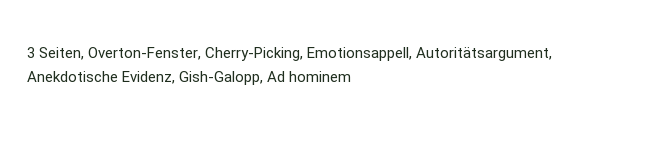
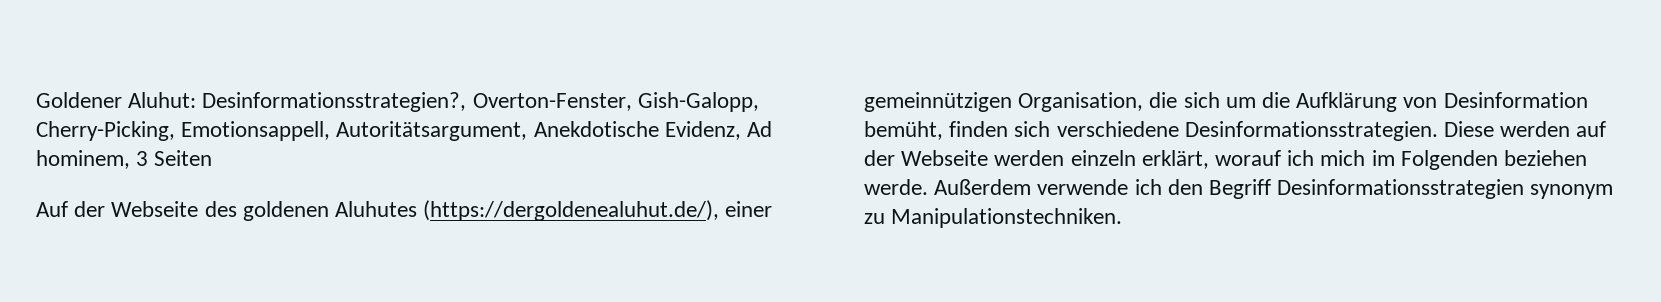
- 3 Seiten, Overton-Fenster, Cherry-Picking, Emotionsappell, Autoritätsargument, Anekdotische Evidenz, Gish-Galopp, Ad hominem
+ Goldener Aluhut: Desinformationsstrategien?, Overton-Fenster, Gish-Galopp, Cherry-Picking, Emotionsappell, Autoritätsargument, Anekdotische Evidenz, Ad hominem, 3 Seiten
+ Auf der Webseite des goldenen Aluhutes (https://dergoldenealuhut.de/), einer gemeinnützigen Organisation, die sich um die Aufklärung von Desinformation bemüht, finden sich verschiedene Desinformationsstrategien. Diese werden auf der Webseite werden einzeln erklärt, worauf ich mich im Folgenden beziehen werde. Außerdem verwende ich den Begriff Desinformationsstrategien synonym zu Manipulationstechniken.

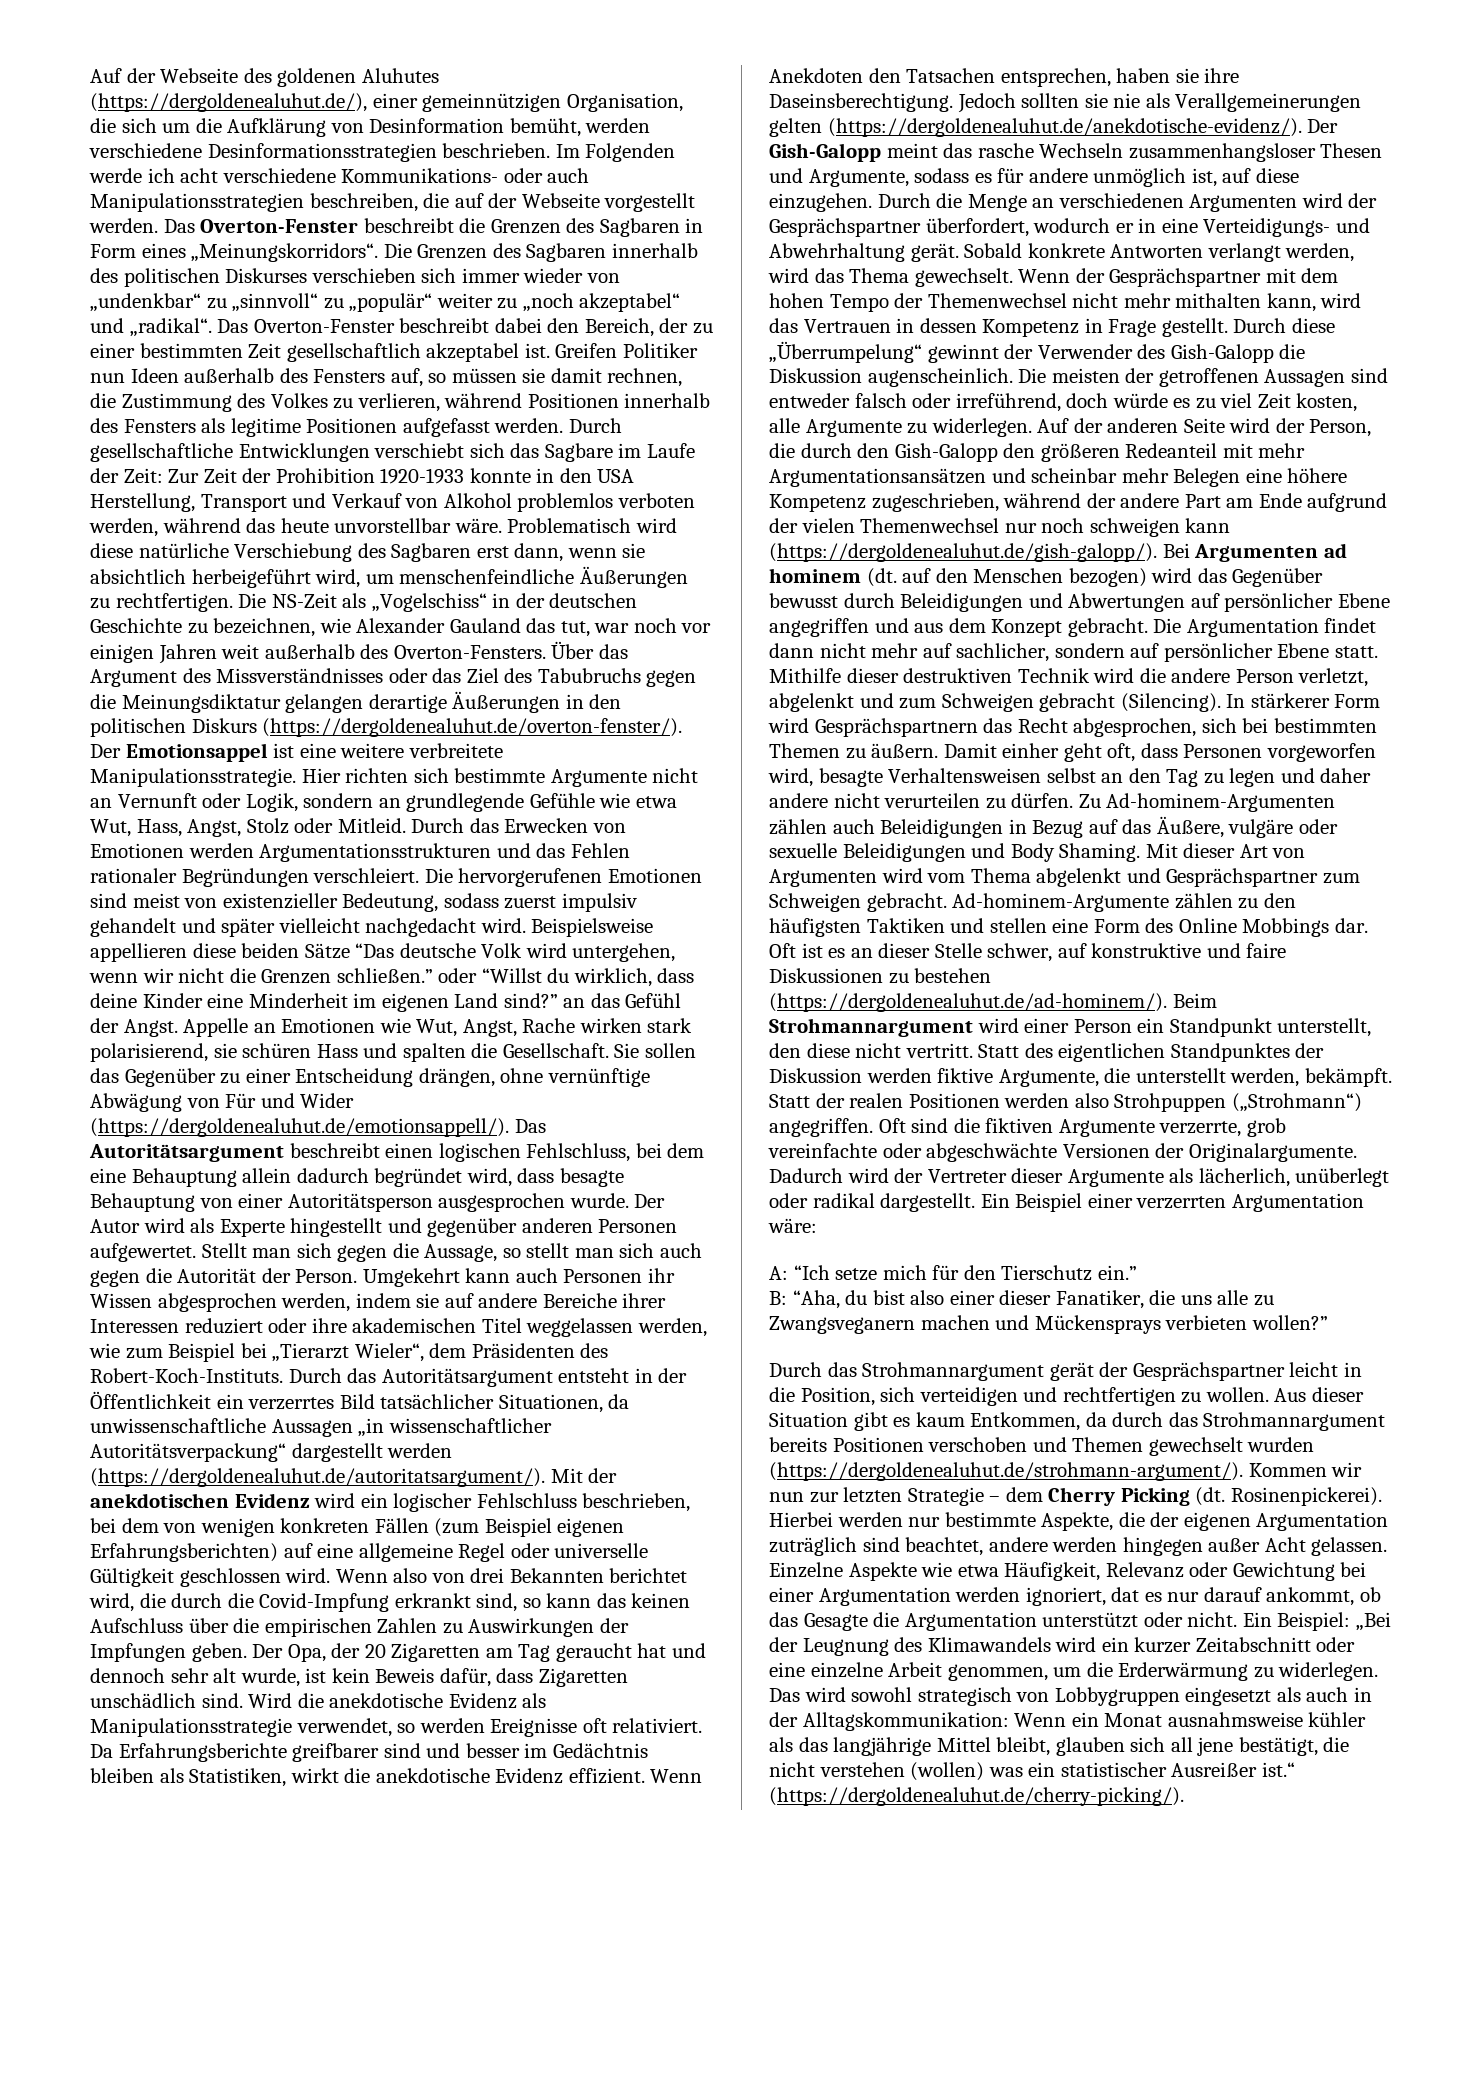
- Goldener Aluhut: Desinformationsstrategien?, Overton-Fenster, Gish-Galopp, Cherry-Picking, Emotionsappell, Autoritätsargument, Anekdotische Evidenz, Ad hominem, 3 Seiten
- Auf der Webseite des goldenen Aluhutes (https://dergoldenealuhut.de/), einer gemeinnützigen Organisation, die sich um die Aufklärung von Desinformation bemüht, finden sich verschiedene Desinformationsstrategien. Diese werden auf der Webseite werden einzeln erklärt, worauf ich mich im Folgenden beziehen werde. Außerdem verwende ich den Begriff Desinformationsstrategien synonym zu Manipulationstechniken.
+ Auf der Webseite des goldenen Aluhutes (https://dergoldenealuhut.de/), einer gemeinnützigen Organisation, die sich um die Aufklärung von Desinformation bemüht, werden verschiedene Desinformationsstrategien beschrieben. Im Folgenden werde ich acht verschiedene Kommunikations- oder auch Manipulationsstrategien beschreiben, die auf der Webseite vorgestellt werden. Das Overton-Fenster beschreibt die Grenzen des Sagbaren in Form eines „Meinungskorridors“. Die Grenzen des Sagbaren innerhalb des politischen Diskurses verschieben sich immer wieder von „undenkbar“ zu „sinnvoll“ zu „populär“ weiter zu „noch akzeptabel“ und „radikal“. Das Overton-Fenster beschreibt dabei den Bereich, der zu einer bestimmten Zeit gesellschaftlich akzeptabel ist. Greifen Politiker nun Ideen außerhalb des Fensters auf, so müssen sie damit rechnen, die Zustimmung des Volkes zu verlieren, während Positionen innerhalb des Fensters als legitime Positionen aufgefasst werden. Durch gesellschaftliche Entwicklungen verschiebt sich das Sagbare im Laufe der Zeit: Zur Zeit der Prohibition 1920-1933 konnte in den USA Herstellung, Transport und Verkauf von Alkohol problemlos verboten werden, während das heute unvorstellbar wäre. Problematisch wird diese natürliche Verschiebung des Sagbaren erst dann, wenn sie absichtlich herbeigeführt wird, um menschenfeindliche Äußerungen zu rechtfertigen. Die NS-Zeit als „Vogelschiss“ in der deutschen Geschichte zu bezeichnen, wie Alexander Gauland das tut, war noch vor einigen Jahren weit außerhalb des Overton-Fensters. Über das Argument des Missverständnisses oder das Ziel des Tabubruchs gegen die Meinungsdiktatur gelangen derartige Äußerungen in den politischen Diskurs (https://dergoldenealuhut.de/overton-fenster/). Der Emotionsappel ist eine weitere verbreitete Manipulationsstrategie. Hier richten sich bestimmte Argumente nicht an Vernunft oder Logik, sondern an grundlegende Gefühle wie etwa Wut, Hass, Angst, Stolz oder Mitleid. Durch das Erwecken von Emotionen werden Argumentationsstrukturen und das Fehlen rationaler Begründungen verschleiert. Die hervorgerufenen Emotionen sind meist von existenzieller Bedeutung, sodass zuerst impulsiv gehandelt und später vielleicht nachgedacht wird. Beispielsweise appellieren diese beiden Sätze “Das deutsche Volk wird untergehen, wenn wir nicht die Grenzen schließen.” oder “Willst du wirklich, dass deine Kinder eine Minderheit im eigenen Land sind?” an das Gefühl der Angst. Appelle an Emotionen wie Wut, Angst, Rache wirken stark polarisierend, sie schüren Hass und spalten die Gesellschaft. Sie sollen das Gegenüber zu einer Entscheidung drängen, ohne vernünftige Abwägung von Für und Wider (https://dergoldenealuhut.de/emotionsappell/). Das Autoritätsargument beschreibt einen logischen Fehlschluss, bei dem eine Behauptung allein dadurch begründet wird, dass besagte Behauptung von einer Autoritätsperson ausgesprochen wurde. Der Autor wird als Experte hingestellt und gegenüber anderen Personen aufgewertet. Stellt man sich gegen die Aussage, so stellt man sich auch gegen die Autorität der Person. Umgekehrt kann auch Personen ihr Wissen abgesprochen werden, indem sie auf andere Bereiche ihrer Interessen reduziert oder ihre akademischen Titel weggelassen werden, wie zum Beispiel bei „Tierarzt Wieler“, dem Präsidenten des Robert-Koch-Instituts. Durch das Autoritätsargument entsteht in der Öffentlichkeit ein verzerrtes Bild tatsächlicher Situationen, da unwissenschaftliche Aussagen „in wissenschaftlicher Autoritätsverpackung“ dargestellt werden (https://dergoldenealuhut.de/autoritatsargument/). Mit der anekdotischen Evidenz wird ein logischer Fehlschluss beschrieben, bei dem von wenigen konkreten Fällen (zum Beispiel eigenen Erfahrungsberichten) auf eine allgemeine Regel oder universelle Gültigkeit geschlossen wird. Wenn also von drei Bekannten berichtet wird, die durch die Covid-Impfung erkrankt sind, so kann das keinen Aufschluss über die empirischen Zahlen zu Auswirkungen der Impfungen geben. Der Opa, der 20 Zigaretten am Tag geraucht hat und dennoch sehr alt wurde, ist kein Beweis dafür, dass Zigaretten unschädlich sind. Wird die anekdotische Evidenz als Manipulationsstrategie verwendet, so werden Ereignisse oft relativiert. Da Erfahrungsberichte greifbarer sind und besser im Gedächtnis bleiben als Statistiken, wirkt die anekdotische Evidenz effizient. Wenn Anekdoten den Tatsachen entsprechen, haben sie ihre Daseinsberechtigung. Jedoch sollten sie nie als Verallgemeinerungen gelten (https://dergoldenealuhut.de/anekdotische-evidenz/). Der Gish-Galopp meint das rasche Wechseln zusammenhangsloser Thesen und Argumente, sodass es für andere unmöglich ist, auf diese einzugehen. Durch die Menge an verschiedenen Argumenten wird der Gesprächspartner überfordert, wodurch er in eine Verteidigungs- und Abwehrhaltung gerät. Sobald konkrete Antworten verlangt werden, wird das Thema gewechselt. Wenn der Gesprächspartner mit dem hohen Tempo der Themenwechsel nicht mehr mithalten kann, wird das Vertrauen in dessen Kompetenz in Frage gestellt. Durch diese „Überrumpelung“ gewinnt der Verwender des Gish-Galopp die Diskussion augenscheinlich. Die meisten der getroffenen Aussagen sind entweder falsch oder irreführend, doch würde es zu viel Zeit kosten, alle Argumente zu widerlegen. Auf der anderen Seite wird der Person, die durch den Gish-Galopp den größeren Redeanteil mit mehr Argumentationsansätzen und scheinbar mehr Belegen eine höhere Kompetenz zugeschrieben, während der andere Part am Ende aufgrund der vielen Themenwechsel nur noch schweigen kann (https://dergoldenealuhut.de/gish-galopp/). Bei Argumenten ad hominem (dt. auf den Menschen bezogen) wird das Gegenüber bewusst durch Beleidigungen und Abwertungen auf persönlicher Ebene angegriffen und aus dem Konzept gebracht. Die Argumentation findet dann nicht mehr auf sachlicher, sondern auf persönlicher Ebene statt. Mithilfe dieser destruktiven Technik wird die andere Person verletzt, abgelenkt und zum Schweigen gebracht (Silencing). In stärkerer Form wird Gesprächspartnern das Recht abgesprochen, sich bei bestimmten Themen zu äußern. Damit einher geht oft, dass Personen vorgeworfen wird, besagte Verhaltensweisen selbst an den Tag zu legen und daher andere nicht verurteilen zu dürfen. Zu Ad-hominem-Argumenten zählen auch Beleidigungen in Bezug auf das Äußere, vulgäre oder sexuelle Beleidigungen und Body Shaming. Mit dieser Art von Argumenten wird vom Thema abgelenkt und Gesprächspartner zum Schweigen gebracht. Ad-hominem-Argumente zählen zu den häufigsten Taktiken und stellen eine Form des Online Mobbings dar. Oft ist es an dieser Stelle schwer, auf konstruktive und faire Diskussionen zu bestehen (https://dergoldenealuhut.de/ad-hominem/). Beim Strohmannargument wird einer Person ein Standpunkt unterstellt, den diese nicht vertritt. Statt des eigentlichen Standpunktes der Diskussion werden fiktive Argumente, die unterstellt werden, bekämpft. Statt der realen Positionen werden also Strohpuppen („Strohmann“) angegriffen. Oft sind die fiktiven Argumente verzerrte, grob vereinfachte oder abgeschwächte Versionen der Originalargumente. Dadurch wird der Vertreter dieser Argumente als lächerlich, unüberlegt oder radikal dargestellt. Ein Beispiel einer verzerrten Argumentation wäre:
+ A: “Ich setze mich für den Tierschutz ein.”
+ B: “Aha, du bist also einer dieser Fanatiker, die uns alle zu Zwangsveganern machen und Mückensprays verbieten wollen?”
+ Durch das Strohmannargument gerät der Gesprächspartner leicht in die Position, sich verteidigen und rechtfertigen zu wollen. Aus dieser Situation gibt es kaum Entkommen, da durch das Strohmannargument bereits Positionen verschoben und Themen gewechselt wurden (https://dergoldenealuhut.de/strohmann-argument/). Kommen wir nun zur letzten Strategie – dem Cherry Picking (dt. Rosinenpickerei). Hierbei werden nur bestimmte Aspekte, die der eigenen Argumentation zuträglich sind beachtet, andere werden hingegen außer Acht gelassen. Einzelne Aspekte wie etwa Häufigkeit, Relevanz oder Gewichtung bei einer Argumentation werden ignoriert, dat es nur darauf ankommt, ob das Gesagte die Argumentation unterstützt oder nicht. Ein Beispiel: „Bei der Leugnung des Klimawandels wird ein kurzer Zeitabschnitt oder eine einzelne Arbeit genommen, um die Erderwärmung zu widerlegen. Das wird sowohl strategisch von Lobbygruppen eingesetzt als auch in der Alltagskommunikation: Wenn ein Monat ausnahmsweise kühler als das langjährige Mittel bleibt, glauben sich all jene bestätigt, die nicht verstehen (wollen) was ein statistischer Ausreißer ist.“ (https://dergoldenealuhut.de/cherry-picking/).

